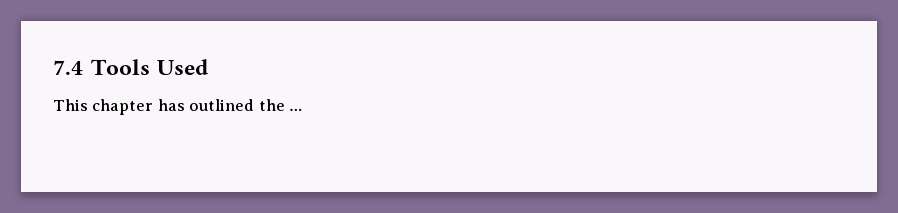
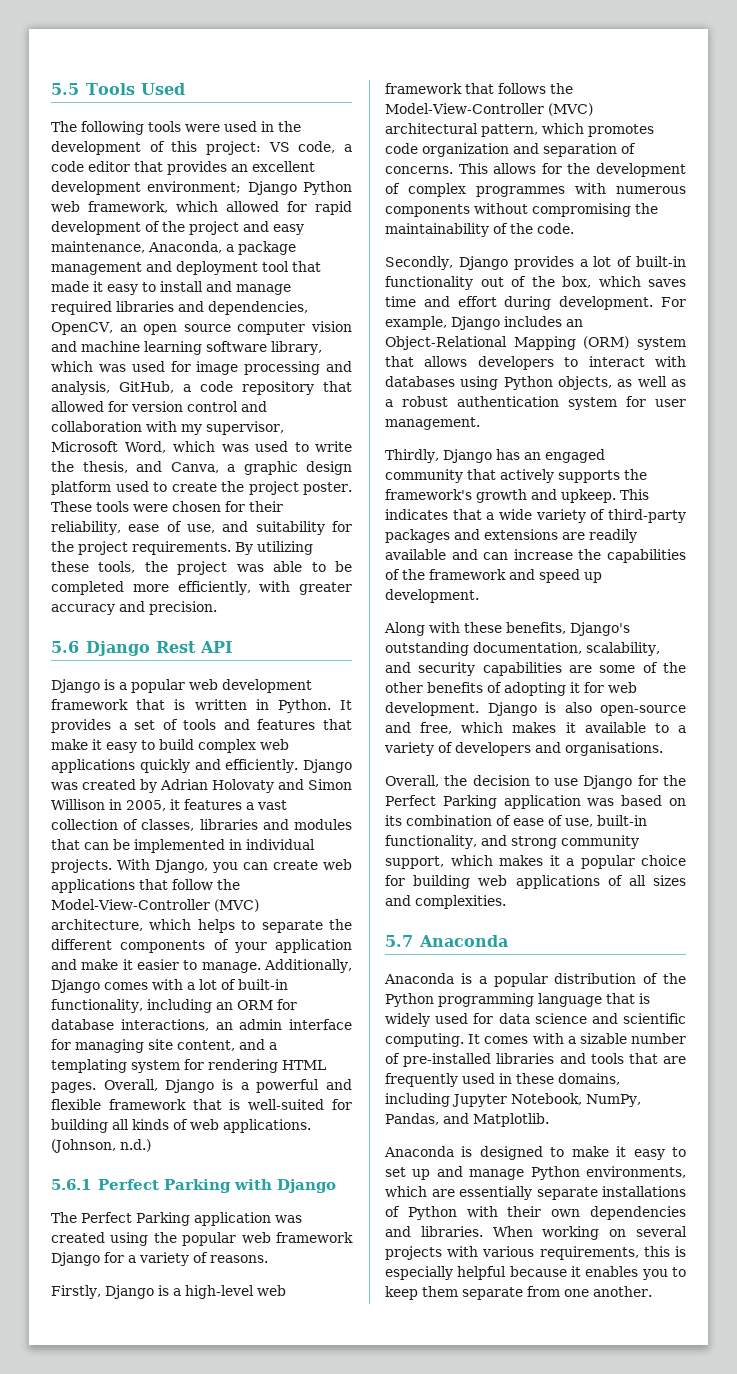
- 7.4 Tools Used
+ 5.5 Tools Used
- This chapter has outlined the …
+ The following tools were used in the development of this project: VS code, a code editor that provides an excellent development environment; Django Python web framework, which allowed for rapid development of the project and easy maintenance, Anaconda, a package management and deployment tool that made it easy to install and manage required libraries and dependencies, OpenCV, an open source computer vision and machine learning software library, which was used for image processing and analysis, GitHub, a code repository that allowed for version control and collaboration with my supervisor, Microsoft Word, which was used to write the thesis, and Canva, a graphic design platform used to create the project poster. These tools were chosen for their reliability, ease of use, and suitability for the project requirements. By utilizing these tools, the project was able to be completed more efficiently, with greater accuracy and precision.
+ 5.6 Django Rest API
+ Django is a popular web development framework that is written in Python. It provides a set of tools and features that make it easy to build complex web applications quickly and efficiently. Django was created by Adrian Holovaty and Simon Willison in 2005, it features a vast collection of classes, libraries and modules that can be implemented in individual projects. With Django, you can create web applications that follow the Model-View-Controller (MVC) architecture, which helps to separate the different components of your application and make it easier to manage. Additionally, Django comes with a lot of built-in functionality, including an ORM for database interactions, an admin interface for managing site content, and a templating system for rendering HTML pages. Overall, Django is a powerful and flexible framework that is well-suited for building all kinds of web applications. (Johnson, n.d.)
+ 5.6.1 Perfect Parking with Django
+ The Perfect Parking application was created using the popular web framework Django for a variety of reasons.
+ Firstly, Django is a high-level web framework that follows the Model-View-Controller (MVC) architectural pattern, which promotes code organization and separation of concerns. This allows for the development of complex programmes with numerous components without compromising the maintainability of the code.
+ Secondly, Django provides a lot of built-in functionality out of the box, which saves time and effort during development. For example, Django includes an Object-Relational Mapping (ORM) system that allows developers to interact with databases using Python objects, as well as a robust authentication system for user management.
+ Thirdly, Django has an engaged community that actively supports the framework's growth and upkeep. This indicates that a wide variety of third-party packages and extensions are readily available and can increase the capabilities of the framework and speed up development.
+ Along with these benefits, Django's outstanding documentation, scalability, and security capabilities are some of the other benefits of adopting it for web development. Django is also open-source and free, which makes it available to a variety of developers and organisations.
+ Overall, the decision to use Django for the Perfect Parking application was based on its combination of ease of use, built-in functionality, and strong community support, which makes it a popular choice for building web applications of all sizes and complexities.
+ 5.7 Anaconda
+ Anaconda is a popular distribution of the Python programming language that is widely used for data science and scientific computing. It comes with a sizable number of pre-installed libraries and tools that are frequently used in these domains, including Jupyter Notebook, NumPy, Pandas, and Matplotlib.
+ Anaconda is designed to make it easy to set up and manage Python environments, which are essentially separate installations of Python with their own dependencies and libraries. When working on several projects with various requirements, this is especially helpful because it enables you to keep them separate from one another.

